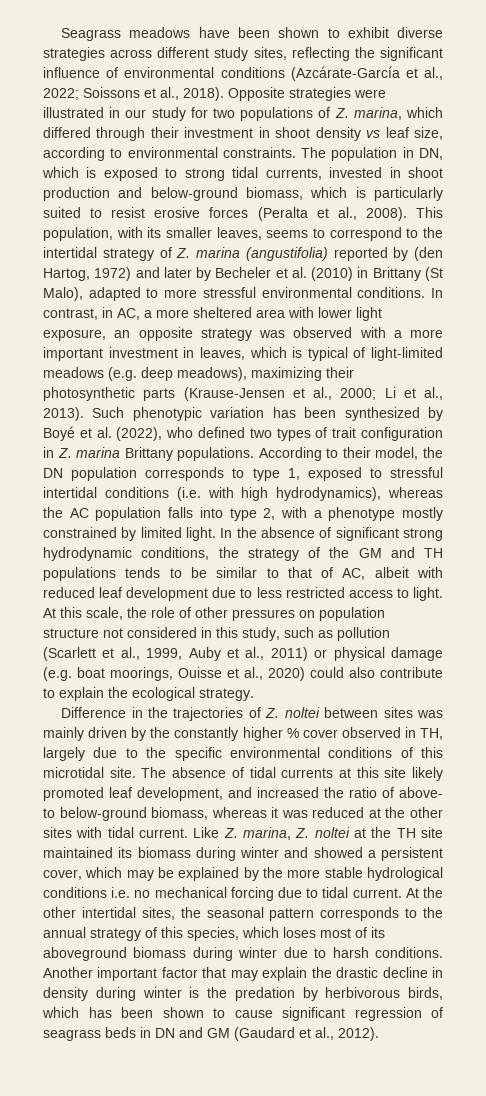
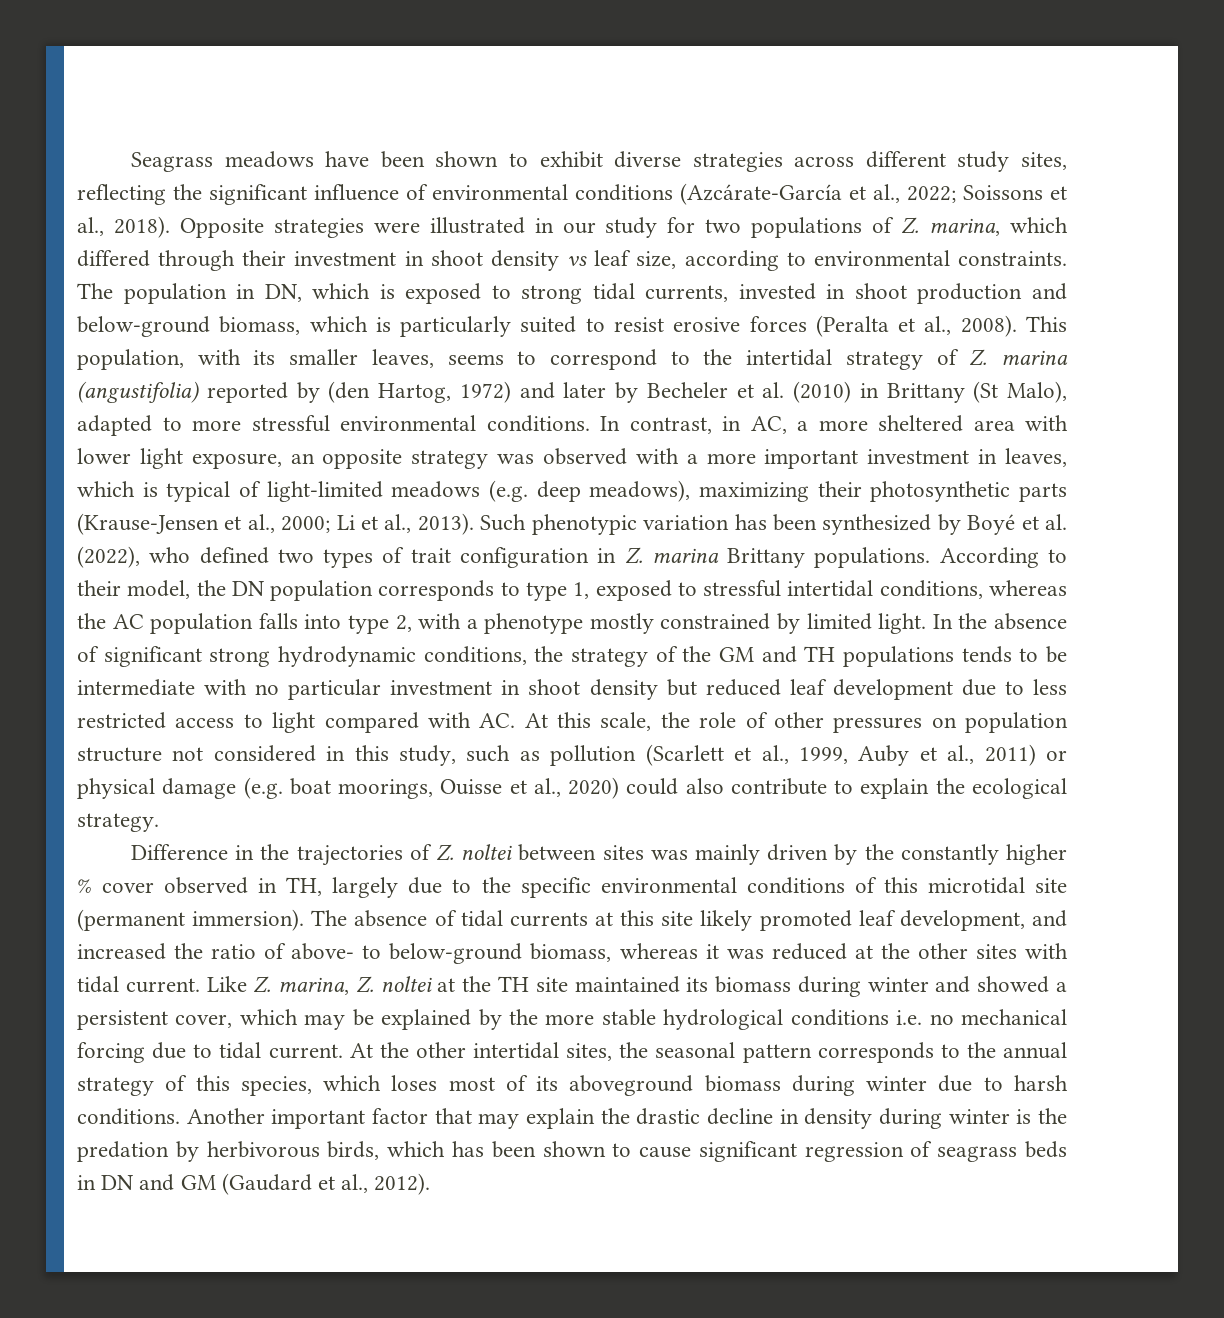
- According to their model, the DN population corresponds to type 1, exposed to stressful intertidal conditions (i.e. with high hydrodynamics), whereas the AC population falls into type 2, with a phenotype mostly constrained by limited light.
+ According to their model, the DN population corresponds to type 1, exposed to stressful intertidal conditions, whereas the AC population falls into type 2, with a phenotype mostly constrained by limited light.
- In the absence of significant strong hydrodynamic conditions, the strategy of the GM and TH populations tends to be similar to that of AC, albeit with reduced leaf development due to less restricted access to light. At this scale, the role of other pressures on population structure not considered in this study, such as pollution (Scarlett et al., 1999, Auby et al., 2011) or physical damage (e.g. boat moorings, Ouisse et al., 2020) could also contribute to explain the ecological strategy.
+ In the absence of significant strong hydrodynamic conditions, the strategy of the GM and TH populations tends to be intermediate with no particular investment in shoot density but reduced leaf development due to less restricted access to light compared with AC. At this scale, the role of other pressures on population structure not considered in this study, such as pollution (Scarlett et al., 1999, Auby et al., 2011) or physical damage (e.g. boat moorings, Ouisse et al., 2020) could also contribute to explain the ecological strategy.
- Difference in the trajectories of Z. noltei between sites was mainly driven by the constantly higher % cover observed in TH, largely due to the specific environmental conditions of this microtidal site.
+ Difference in the trajectories of Z. noltei between sites was mainly driven by the constantly higher % cover observed in TH, largely due to the specific environmental conditions of this microtidal site (permanent immersion).

